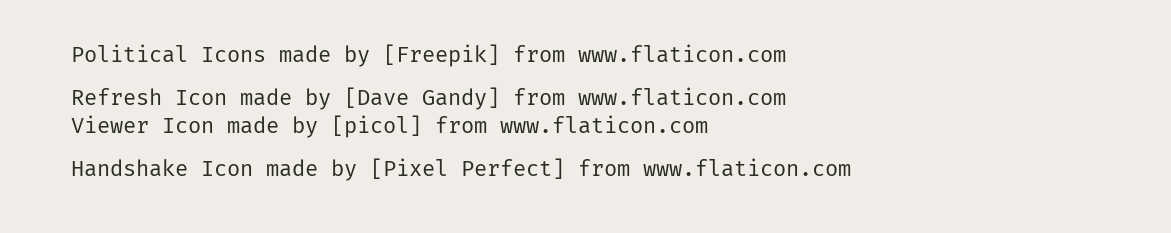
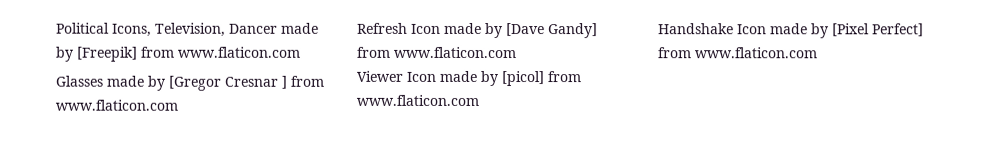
- Political Icons made by [Freepik] from www.flaticon.com
+ Political Icons, Television, Dancer made by [Freepik] from www.flaticon.com
+ Glasses made by [Gregor Cresnar ] from www.flaticon.com

